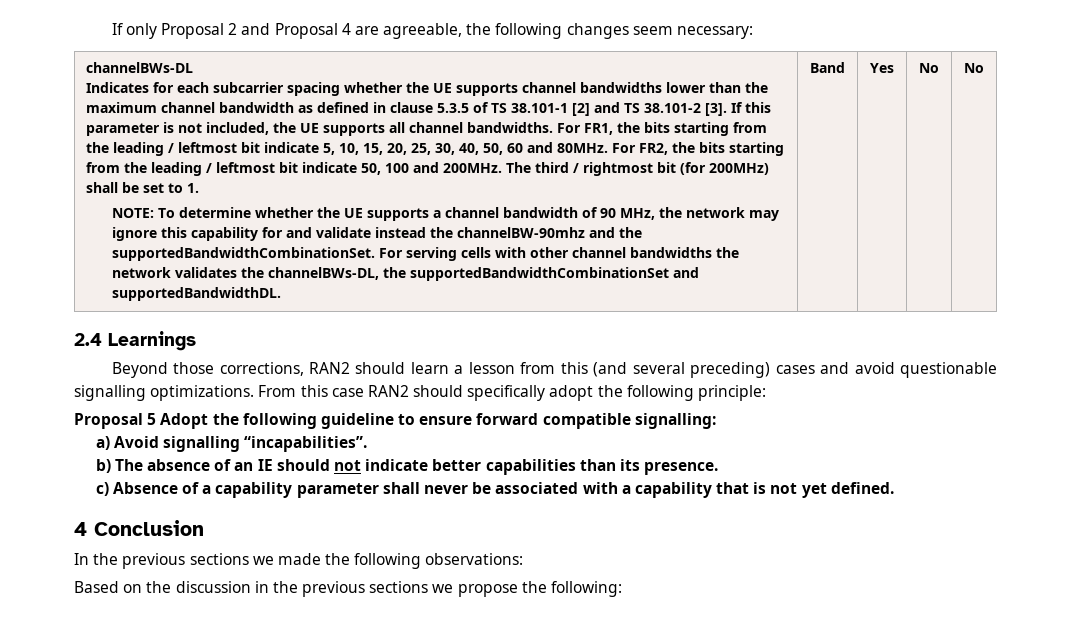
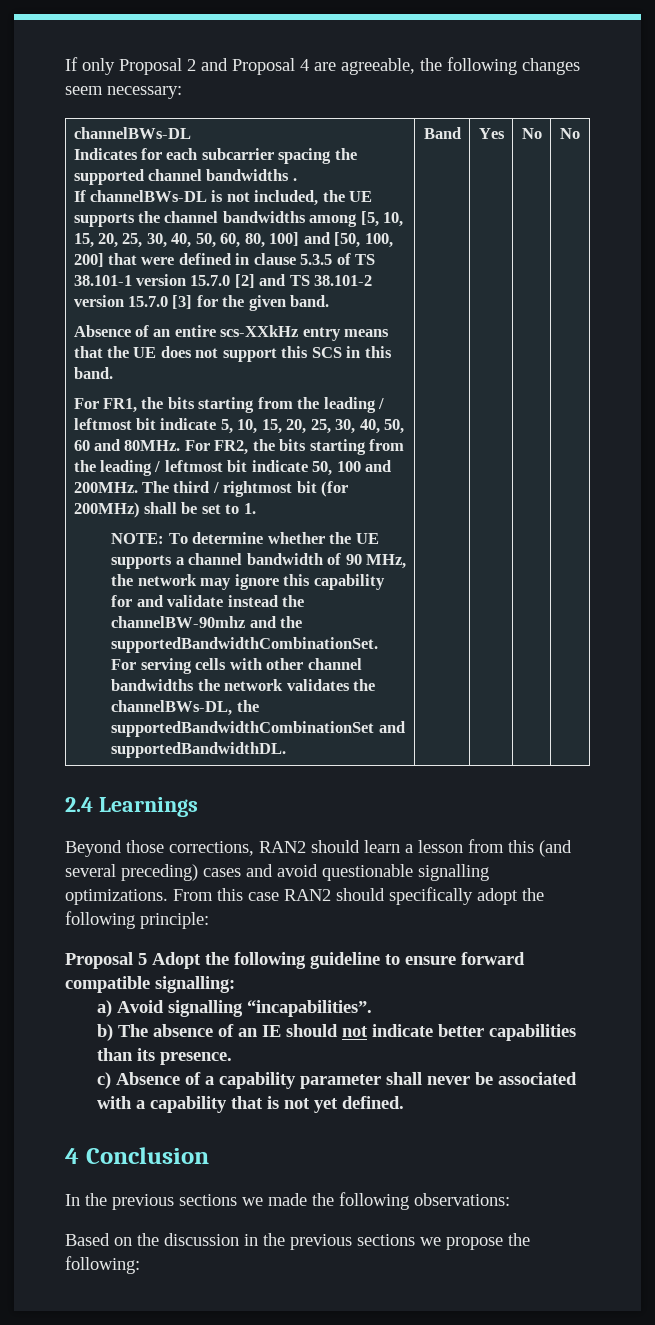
- Indicates for each subcarrier spacing whether the UE supports channel bandwidths lower than the maximum channel bandwidth as defined in clause 5.3.5 of TS 38.101-1 [2] and TS 38.101-2 [3]. If this parameter is not included, the UE supports all channel bandwidths. For FR1, the bits starting from the leading / leftmost bit indicate 5, 10, 15, 20, 25, 30, 40, 50, 60 and 80MHz.
+ Indicates for each subcarrier spacing the supported channel bandwidths .
+ If channelBWs-DL is not included, the UE supports the channel bandwidths among [5, 10, 15, 20, 25, 30, 40, 50, 60, 80, 100] and [50, 100, 200] that were defined in clause 5.3.5 of TS 38.101-1 version 15.7.0 [2] and TS 38.101-2 version 15.7.0 [3] for the given band.
+ Absence of an entire scs-XXkHz entry means that the UE does not support this SCS in this band.
+ For FR1, the bits starting from the leading / leftmost bit indicate 5, 10, 15, 20, 25, 30, 40, 50, 60 and 80MHz.

